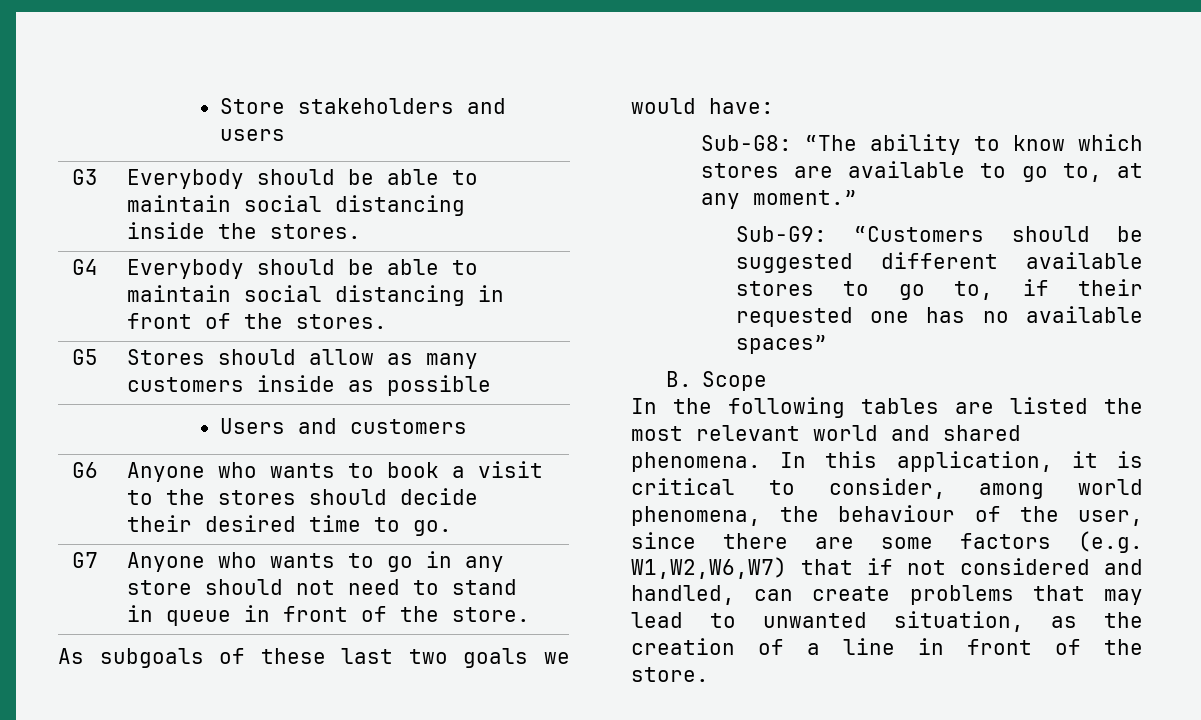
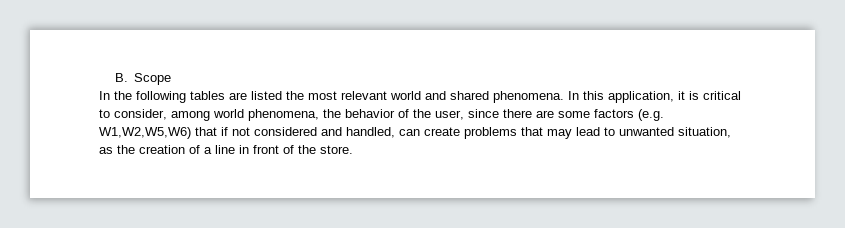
- Store stakeholders and users
- G3 | Everybody should be able to maintain social distancing inside the stores.
- G4 | Everybody should be able to maintain social distancing in front of the stores.
- G5 | Stores should allow as many customers inside as possible
- Users and customers
- G6 | Anyone who wants to book a visit to the stores should decide their desired time to go.
- G7 | Anyone who wants to go in any store should not need to stand in queue in front of the store.
- As subgoals of these last two goals we would have:
- Sub-G8: “The ability to know which stores are available to go to, at any moment.”
- Sub-G9: “Customers should be suggested different available stores to go to, if their requested one has no available spaces”
- In this application, it is critical to consider, among world phenomena, the behaviour of the user, since there are some factors (e.g. W1,W2,W6,W7) that if not considered and handled, can create problems that may lead to unwanted situation, as the creation of a line in front of the store.
+ In this application, it is critical to consider, among world phenomena, the behavior of the user, since there are some factors (e.g. W1,W2,W5,W6) that if not considered and handled, can create problems that may lead to unwanted situation, as the creation of a line in front of the store.

